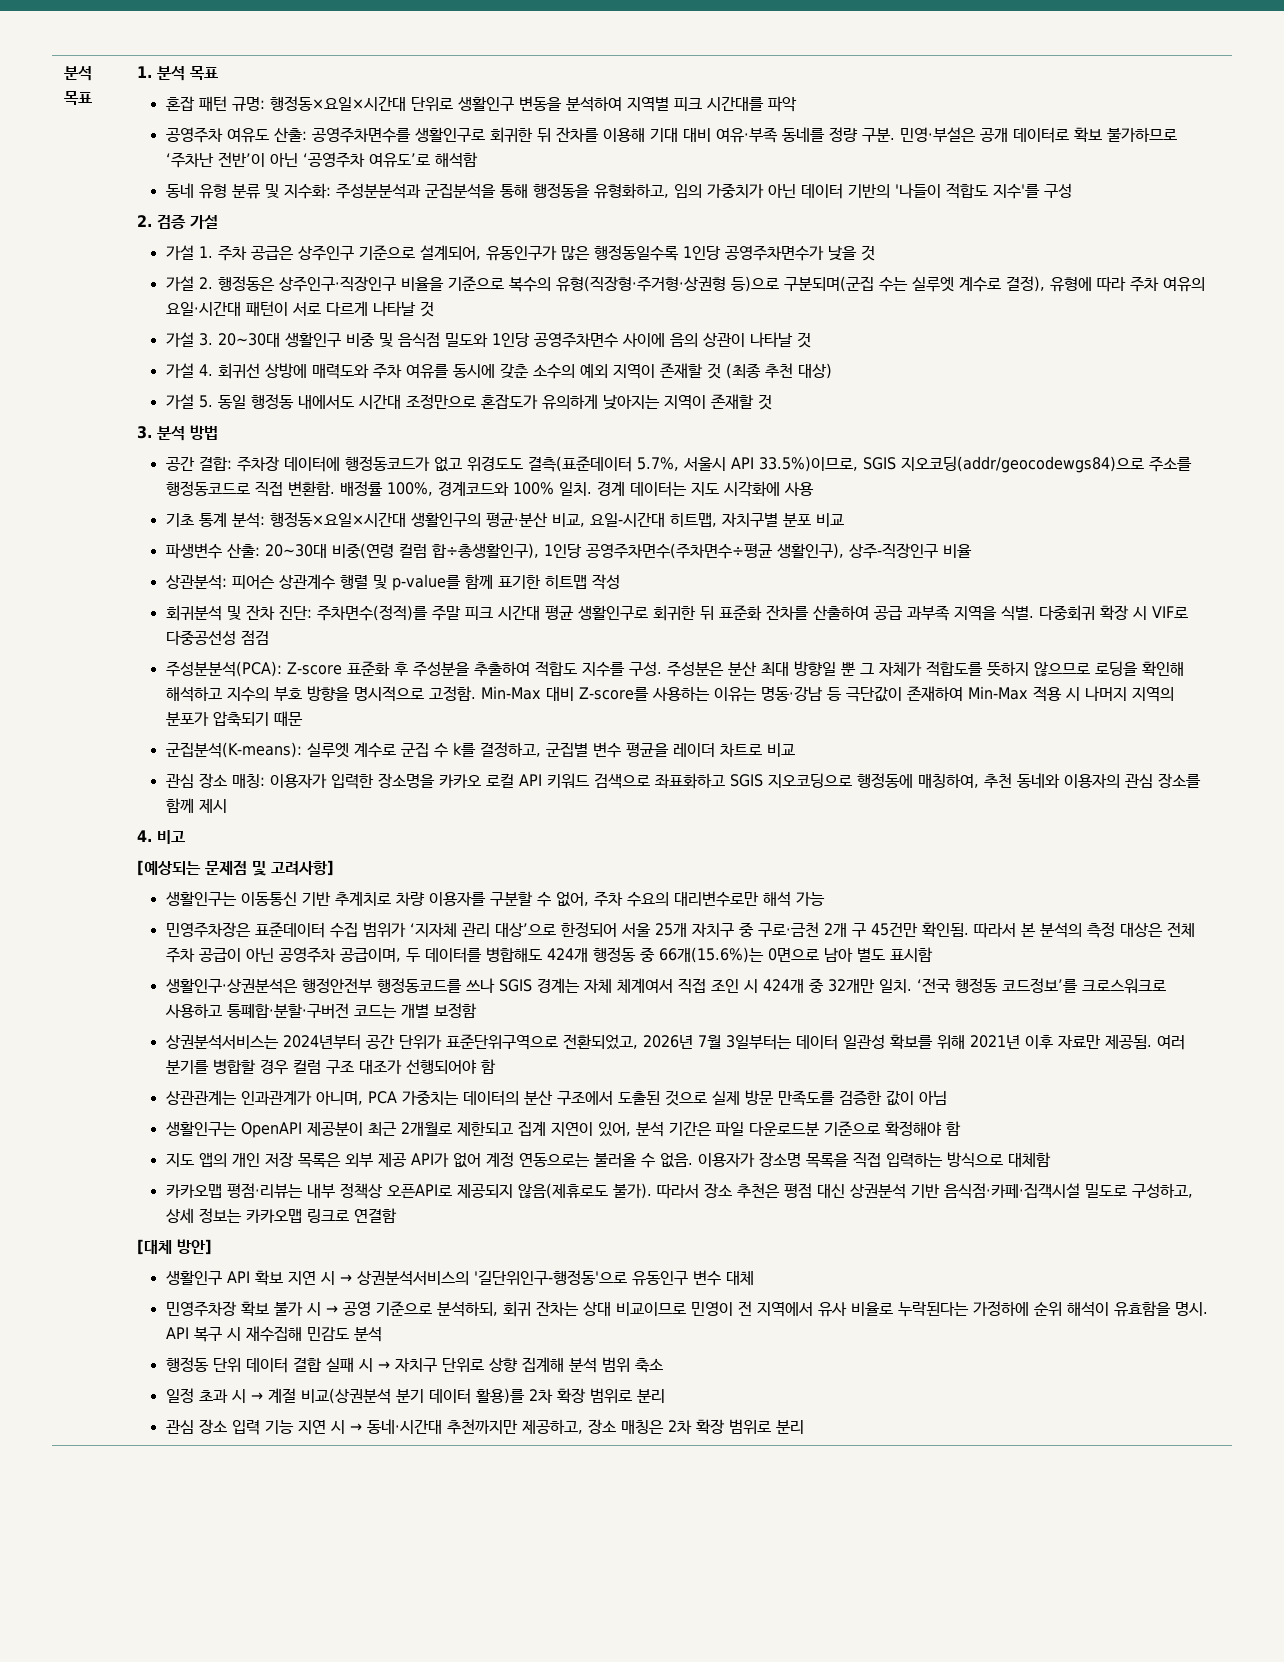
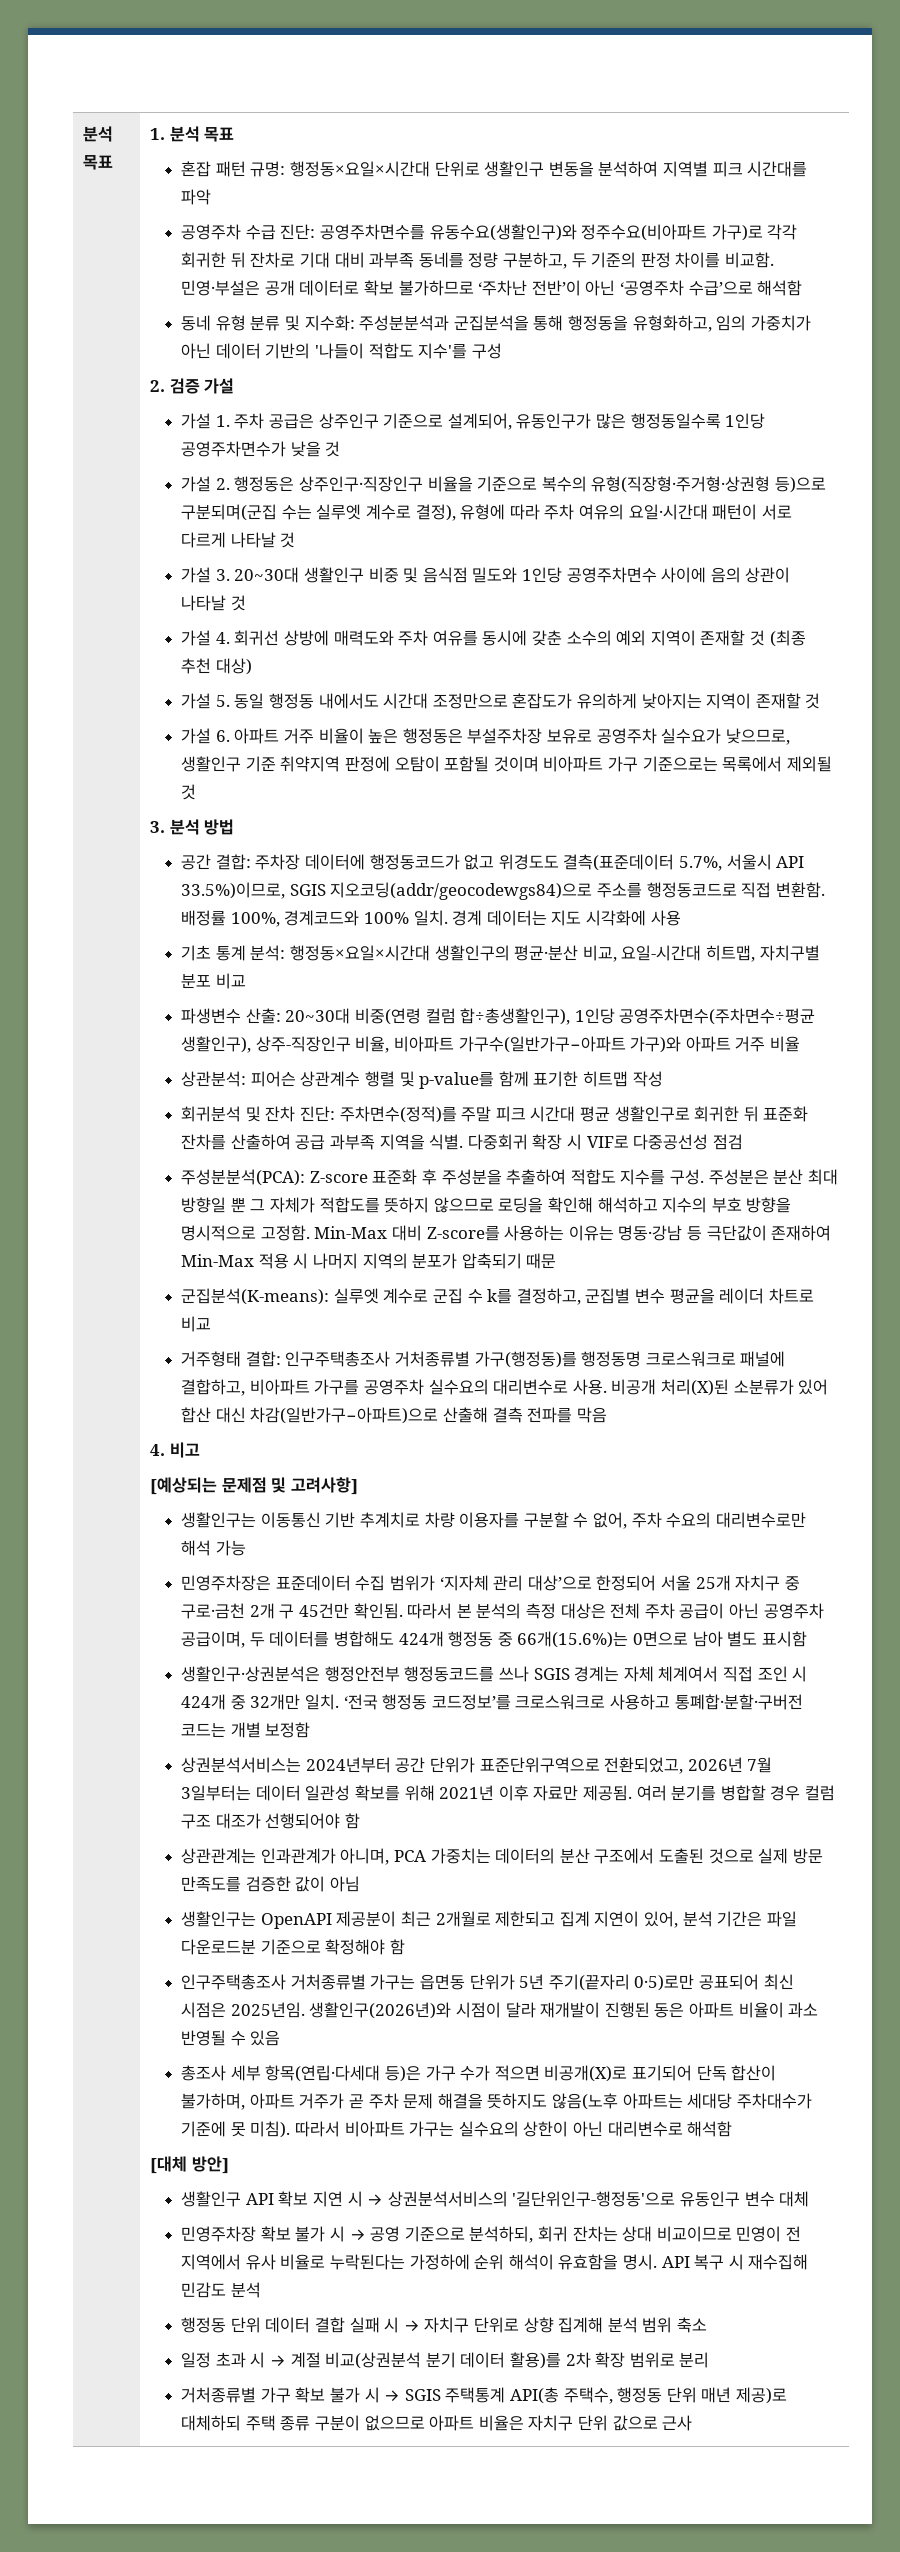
- 공영주차 여유도 산출: 공영주차면수를 생활인구로 회귀한 뒤 잔차를 이용해 기대 대비 여유·부족 동네를 정량 구분.
+ 공영주차 수급 진단: 공영주차면수를 유동수요(생활인구)와 정주수요(비아파트 가구)로 각각 회귀한 뒤 잔차로 기대 대비 과부족 동네를 정량 구분하고, 두 기준의 판정 차이를 비교함.
- 민영·부설은 공개 데이터로 확보 불가하므로 ‘주차난 전반’이 아닌 ‘공영주차 여유도’로 해석함
+ 민영·부설은 공개 데이터로 확보 불가하므로 ‘주차난 전반’이 아닌 ‘공영주차 수급’으로 해석함
+ 가설 6. 아파트 거주 비율이 높은 행정동은 부설주차장 보유로 공영주차 실수요가 낮으므로, 생활인구 기준 취약지역 판정에 오탐이 포함될 것이며 비아파트 가구 기준으로는 목록에서 제외될 것
- 파생변수 산출: 20~30대 비중(연령 컬럼 합÷총생활인구), 1인당 공영주차면수(주차면수÷평균 생활인구), 상주-직장인구 비율
+ 파생변수 산출: 20~30대 비중(연령 컬럼 합÷총생활인구), 1인당 공영주차면수(주차면수÷평균 생활인구), 상주-직장인구 비율, 비아파트 가구수(일반가구−아파트 가구)와 아파트 거주 비율
- 관심 장소 매칭: 이용자가 입력한 장소명을 카카오 로컬 API 키워드 검색으로 좌표화하고 SGIS 지오코딩으로 행정동에 매칭하여, 추천 동네와 이용자의 관심 장소를 함께 제시
+ 거주형태 결합: 인구주택총조사 거처종류별 가구(행정동)를 행정동명 크로스워크로 패널에 결합하고, 비아파트 가구를 공영주차 실수요의 대리변수로 사용. 비공개 처리(X)된 소분류가 있어 합산 대신 차감(일반가구−아파트)으로 산출해 결측 전파를 막음
- 지도 앱의 개인 저장 목록은 외부 제공 API가 없어 계정 연동으로는 불러올 수 없음. 이용자가 장소명 목록을 직접 입력하는 방식으로 대체함
- 카카오맵 평점·리뷰는 내부 정책상 오픈API로 제공되지 않음(제휴로도 불가). 따라서 장소 추천은 평점 대신 상권분석 기반 음식점·카페·집객시설 밀도로 구성하고, 상세 정보는 카카오맵 링크로 연결함
+ 인구주택총조사 거처종류별 가구는 읍면동 단위가 5년 주기(끝자리 0·5)로만 공표되어 최신 시점은 2025년임. 생활인구(2026년)와 시점이 달라 재개발이 진행된 동은 아파트 비율이 과소 반영될 수 있음
+ 총조사 세부 항목(연립·다세대 등)은 가구 수가 적으면 비공개(X)로 표기되어 단독 합산이 불가하며, 아파트 거주가 곧 주차 문제 해결을 뜻하지도 않음(노후 아파트는 세대당 주차대수가 기준에 못 미침). 따라서 비아파트 가구는 실수요의 상한이 아닌 대리변수로 해석함
- 관심 장소 입력 기능 지연 시 → 동네·시간대 추천까지만 제공하고, 장소 매칭은 2차 확장 범위로 분리
+ 거처종류별 가구 확보 불가 시 → SGIS 주택통계 API(총 주택수, 행정동 단위 매년 제공)로 대체하되 주택 종류 구분이 없으므로 아파트 비율은 자치구 단위 값으로 근사

